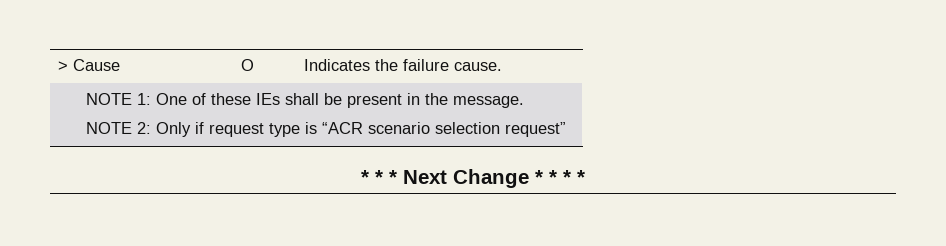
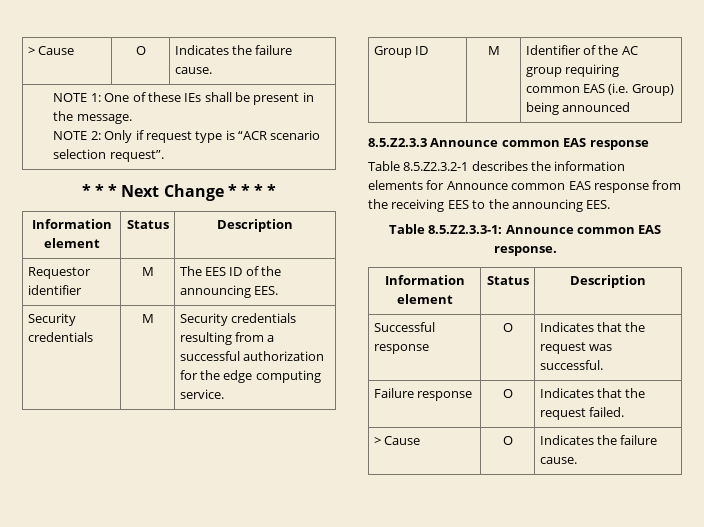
  NOTE 1: One of these IEs shall be present in the message.
- NOTE 2: Only if request type is “ACR scenario selection request”
+ NOTE 2: Only if request type is “ACR scenario selection request”.
  * * * Next Change * * * *
+ Information element | Status | Description
+ Requestor identifier | M | The EES ID of the announcing EES.
+ Security credentials | M | Security credentials resulting from a successful authorization for the edge computing service.
+ Group ID | M | Identifier of the AC group requiring common EAS (i.e. Group) being announced
+ 8.5.Z2.3.3 Announce common EAS response
+ Table 8.5.Z2.3.2-1 describes the information elements for Announce common EAS response from the receiving EES to the announcing EES.
+ Table 8.5.Z2.3.3-1: Announce common EAS response.
+ Information element | Status | Description
+ Successful response | O | Indicates that the request was successful.
+ Failure response | O | Indicates that the request failed.
+ > Cause | O | Indicates the failure cause.

